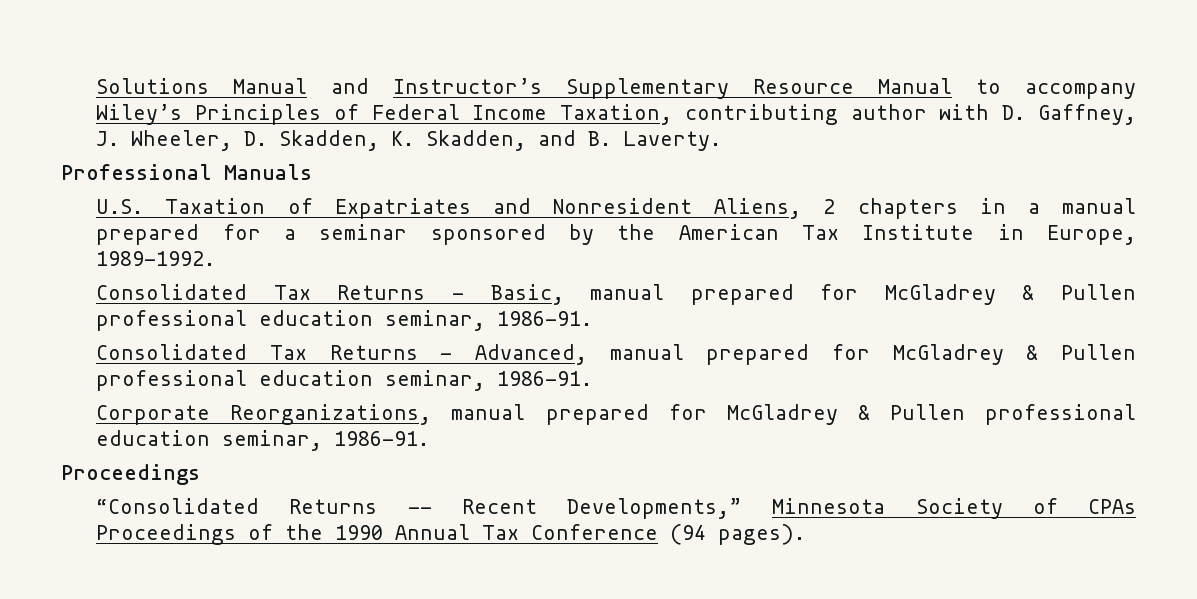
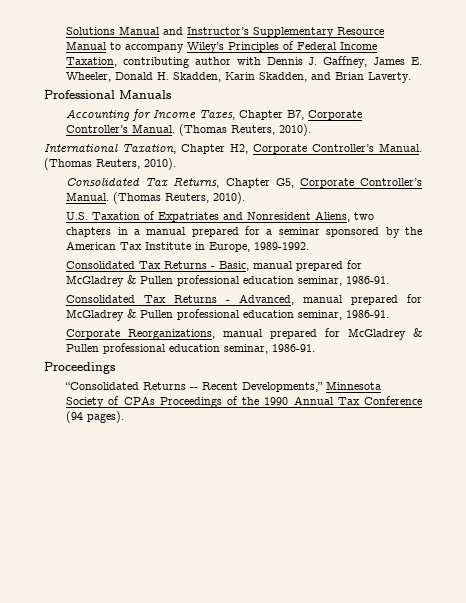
- Solutions Manual and Instructor’s Supplementary Resource Manual to accompany Wiley’s Principles of Federal Income Taxation, contributing author with D. Gaffney, J. Wheeler, D. Skadden, K. Skadden, and B. Laverty.
+ Solutions Manual and Instructor’s Supplementary Resource Manual to accompany Wiley’s Principles of Federal Income Taxation, contributing author with Dennis J. Gaffney, James E. Wheeler, Donald H. Skadden, Karin Skadden, and Brian Laverty.
+ Accounting for Income Taxes, Chapter B7, Corporate Controller’s Manual. (Thomas Reuters, 2010).
+ International Taxation, Chapter H2, Corporate Controller’s Manual. (Thomas Reuters, 2010).
+ Consolidated Tax Returns, Chapter G5, Corporate Controller’s Manual. (Thomas Reuters, 2010).
- U.S. Taxation of Expatriates and Nonresident Aliens, 2 chapters in a manual prepared for a seminar sponsored by the American Tax Institute in Europe, 1989-1992.
+ U.S. Taxation of Expatriates and Nonresident Aliens, two chapters in a manual prepared for a seminar sponsored by the American Tax Institute in Europe, 1989-1992.

